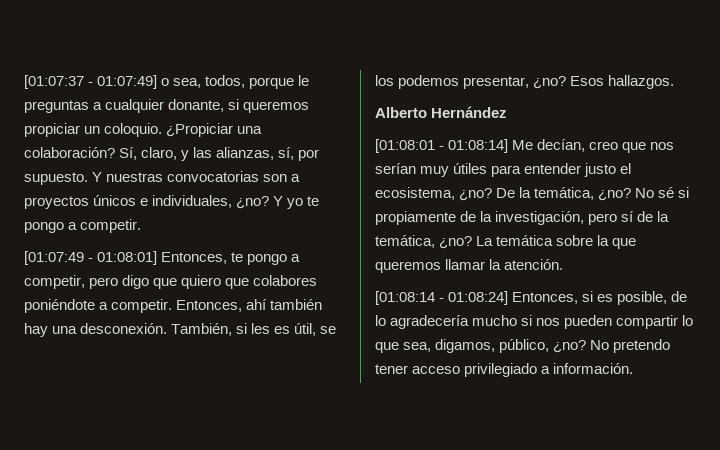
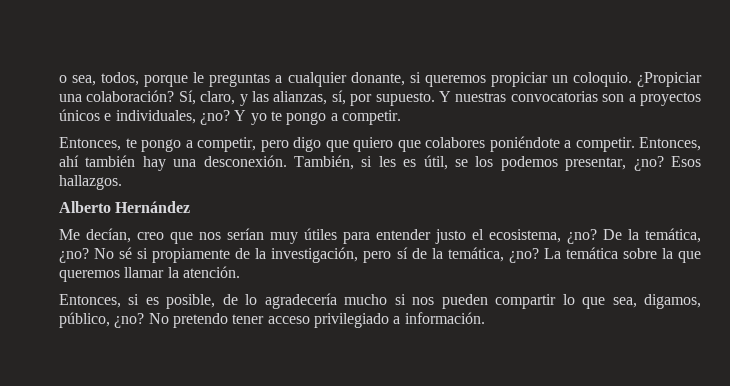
- [01:07:37 - 01:07:49] o sea, todos, porque le preguntas a cualquier donante, si queremos propiciar un coloquio.
+ o sea, todos, porque le preguntas a cualquier donante, si queremos propiciar un coloquio.
- [01:07:49 - 01:08:01] Entonces, te pongo a competir, pero digo que quiero que colabores poniéndote a competir.
+ Entonces, te pongo a competir, pero digo que quiero que colabores poniéndote a competir.
- [01:08:01 - 01:08:14] Me decían, creo que nos serían muy útiles para entender justo el ecosistema, ¿no?
+ Me decían, creo que nos serían muy útiles para entender justo el ecosistema, ¿no?
- [01:08:14 - 01:08:24] Entonces, si es posible, de lo agradecería mucho si nos pueden compartir lo que sea, digamos, público, ¿no?
+ Entonces, si es posible, de lo agradecería mucho si nos pueden compartir lo que sea, digamos, público, ¿no?

